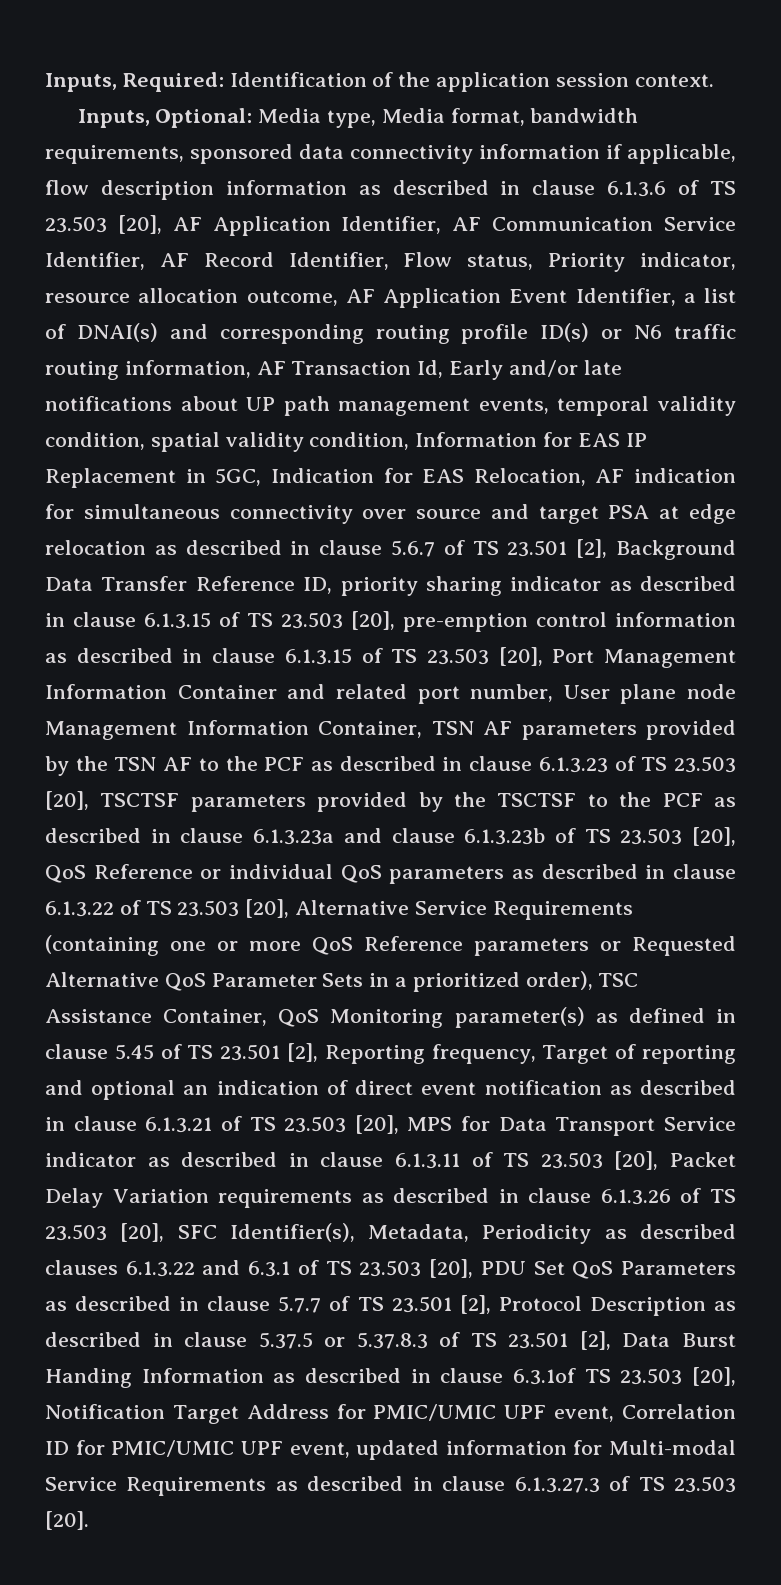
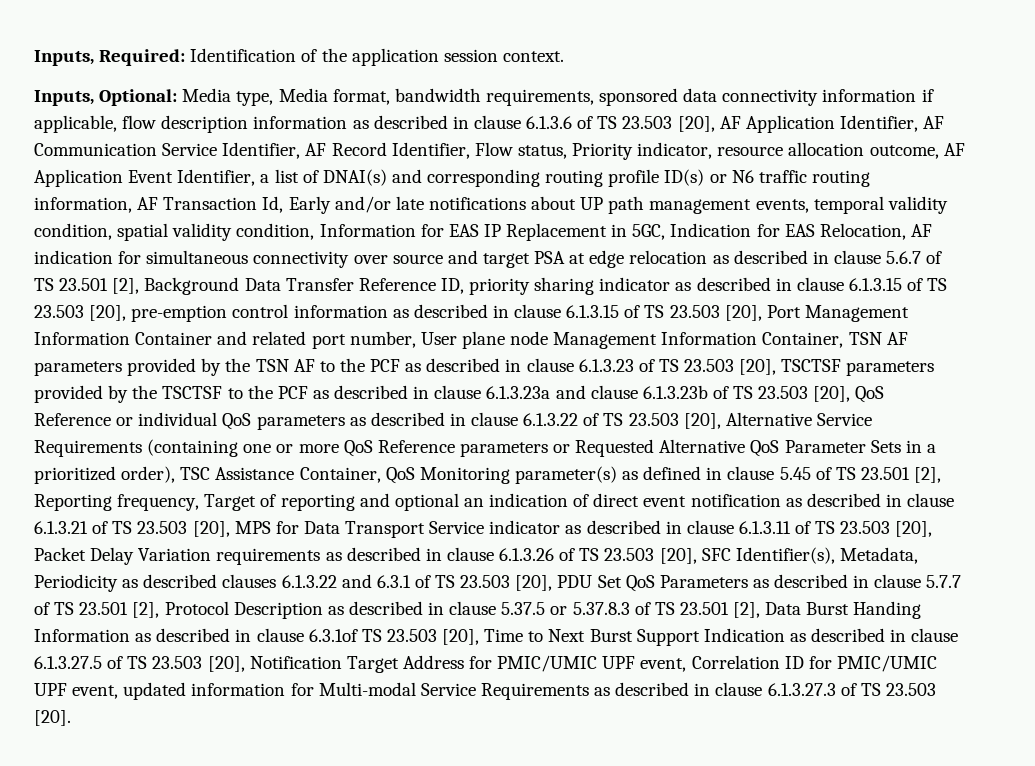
- Media type, Media format, bandwidth requirements, sponsored data connectivity information if applicable, flow description information as described in clause 6.1.3.6 of TS 23.503 [20], AF Application Identifier, AF Communication Service Identifier, AF Record Identifier, Flow status, Priority indicator, resource allocation outcome, AF Application Event Identifier, a list of DNAI(s) and corresponding routing profile ID(s) or N6 traffic routing information, AF Transaction Id, Early and/or late notifications about UP path management events, temporal validity condition, spatial validity condition, Information for EAS IP Replacement in 5GC, Indication for EAS Relocation, AF indication for simultaneous connectivity over source and target PSA at edge relocation as described in clause 5.6.7 of TS 23.501 [2], Background Data Transfer Reference ID, priority sharing indicator as described in clause 6.1.3.15 of TS 23.503 [20], pre-emption control information as described in clause 6.1.3.15 of TS 23.503 [20], Port Management Information Container and related port number, User plane node Management Information Container, TSN AF parameters provided by the TSN AF to the PCF as described in clause 6.1.3.23 of TS 23.503 [20], TSCTSF parameters provided by the TSCTSF to the PCF as described in clause 6.1.3.23a and clause 6.1.3.23b of TS 23.503 [20], QoS Reference or individual QoS parameters as described in clause 6.1.3.22 of TS 23.503 [20], Alternative Service Requirements (containing one or more QoS Reference parameters or Requested Alternative QoS Parameter Sets in a prioritized order), TSC Assistance Container, QoS Monitoring parameter(s) as defined in clause 5.45 of TS 23.501 [2], Reporting frequency, Target of reporting and optional an indication of direct event notification as described in clause 6.1.3.21 of TS 23.503 [20], MPS for Data Transport Service indicator as described in clause 6.1.3.11 of TS 23.503 [20], Packet Delay Variation requirements as described in clause 6.1.3.26 of TS 23.503 [20], SFC Identifier(s), Metadata, Periodicity as described clauses 6.1.3.22 and 6.3.1 of TS 23.503 [20], PDU Set QoS Parameters as described in clause 5.7.7 of TS 23.501 [2], Protocol Description as described in clause 5.37.5 or 5.37.8.3 of TS 23.501 [2], Data Burst Handing Information as described in clause 6.3.1of TS 23.503 [20], Notification Target Address for PMIC/UMIC UPF event, Correlation ID for PMIC/UMIC UPF event, updated information for Multi-modal Service Requirements as described in clause 6.1.3.27.3 of TS 23.503 [20].
+ Media type, Media format, bandwidth requirements, sponsored data connectivity information if applicable, flow description information as described in clause 6.1.3.6 of TS 23.503 [20], AF Application Identifier, AF Communication Service Identifier, AF Record Identifier, Flow status, Priority indicator, resource allocation outcome, AF Application Event Identifier, a list of DNAI(s) and corresponding routing profile ID(s) or N6 traffic routing information, AF Transaction Id, Early and/or late notifications about UP path management events, temporal validity condition, spatial validity condition, Information for EAS IP Replacement in 5GC, Indication for EAS Relocation, AF indication for simultaneous connectivity over source and target PSA at edge relocation as described in clause 5.6.7 of TS 23.501 [2], Background Data Transfer Reference ID, priority sharing indicator as described in clause 6.1.3.15 of TS 23.503 [20], pre-emption control information as described in clause 6.1.3.15 of TS 23.503 [20], Port Management Information Container and related port number, User plane node Management Information Container, TSN AF parameters provided by the TSN AF to the PCF as described in clause 6.1.3.23 of TS 23.503 [20], TSCTSF parameters provided by the TSCTSF to the PCF as described in clause 6.1.3.23a and clause 6.1.3.23b of TS 23.503 [20], QoS Reference or individual QoS parameters as described in clause 6.1.3.22 of TS 23.503 [20], Alternative Service Requirements (containing one or more QoS Reference parameters or Requested Alternative QoS Parameter Sets in a prioritized order), TSC Assistance Container, QoS Monitoring parameter(s) as defined in clause 5.45 of TS 23.501 [2], Reporting frequency, Target of reporting and optional an indication of direct event notification as described in clause 6.1.3.21 of TS 23.503 [20], MPS for Data Transport Service indicator as described in clause 6.1.3.11 of TS 23.503 [20], Packet Delay Variation requirements as described in clause 6.1.3.26 of TS 23.503 [20], SFC Identifier(s), Metadata, Periodicity as described clauses 6.1.3.22 and 6.3.1 of TS 23.503 [20], PDU Set QoS Parameters as described in clause 5.7.7 of TS 23.501 [2], Protocol Description as described in clause 5.37.5 or 5.37.8.3 of TS 23.501 [2], Data Burst Handing Information as described in clause 6.3.1of TS 23.503 [20], Time to Next Burst Support Indication as described in clause 6.1.3.27.5 of TS 23.503 [20], Notification Target Address for PMIC/UMIC UPF event, Correlation ID for PMIC/UMIC UPF event, updated information for Multi-modal Service Requirements as described in clause 6.1.3.27.3 of TS 23.503 [20].

